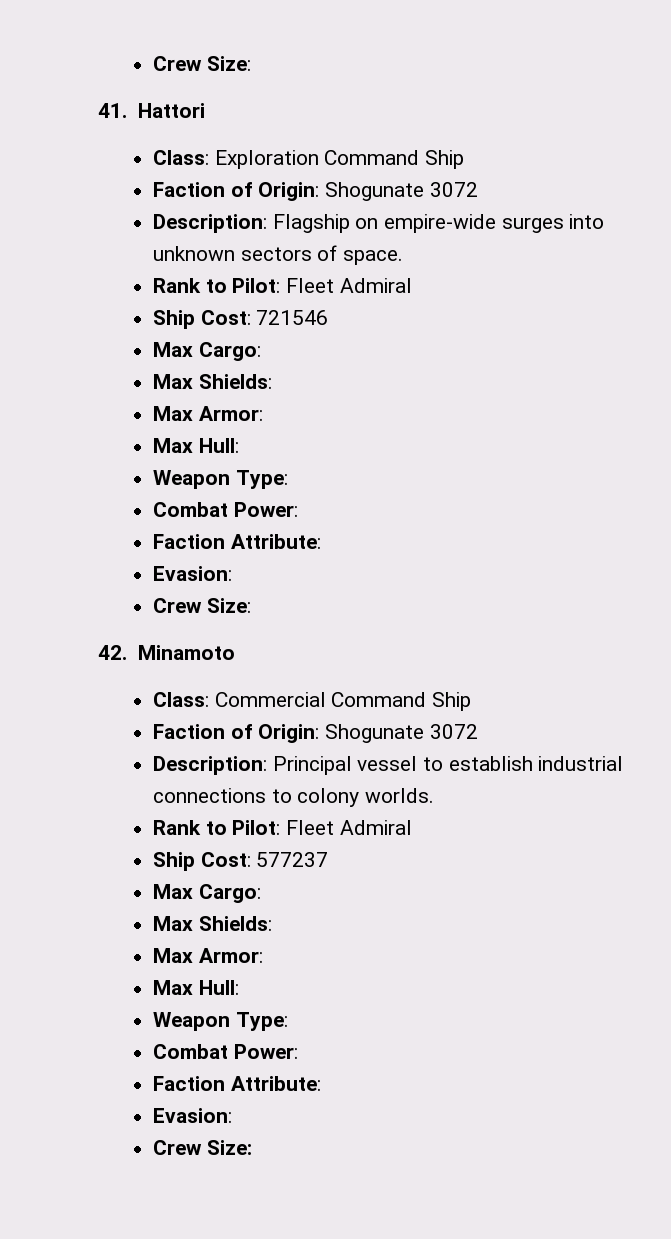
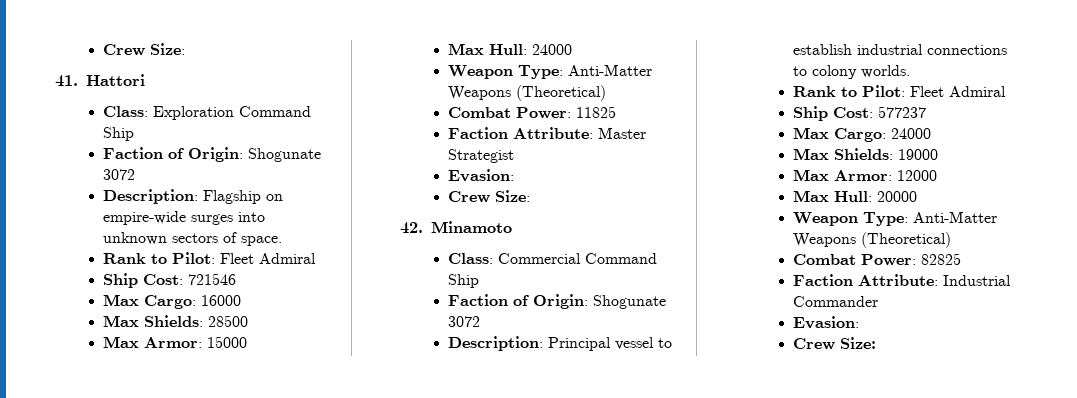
  Ship Cost: 721546
- Max Cargo:
- Max Shields:
- Max Armor:
- Max Hull:
- Weapon Type:
- Combat Power:
- Faction Attribute:
+ Max Cargo: 16000
+ Max Shields: 28500
+ Max Armor: 15000
+ Max Hull: 24000
+ Weapon Type: Anti-Matter Weapons (Theoretical)
+ Combat Power: 11825
+ Faction Attribute: Master Strategist
  Ship Cost: 577237
- Max Cargo:
- Max Shields:
- Max Armor:
- Max Hull:
- Weapon Type:
- Combat Power:
- Faction Attribute:
+ Max Cargo: 24000
+ Max Shields: 19000
+ Max Armor: 12000
+ Max Hull: 20000
+ Weapon Type: Anti-Matter Weapons (Theoretical)
+ Combat Power: 82825
+ Faction Attribute: Industrial Commander

